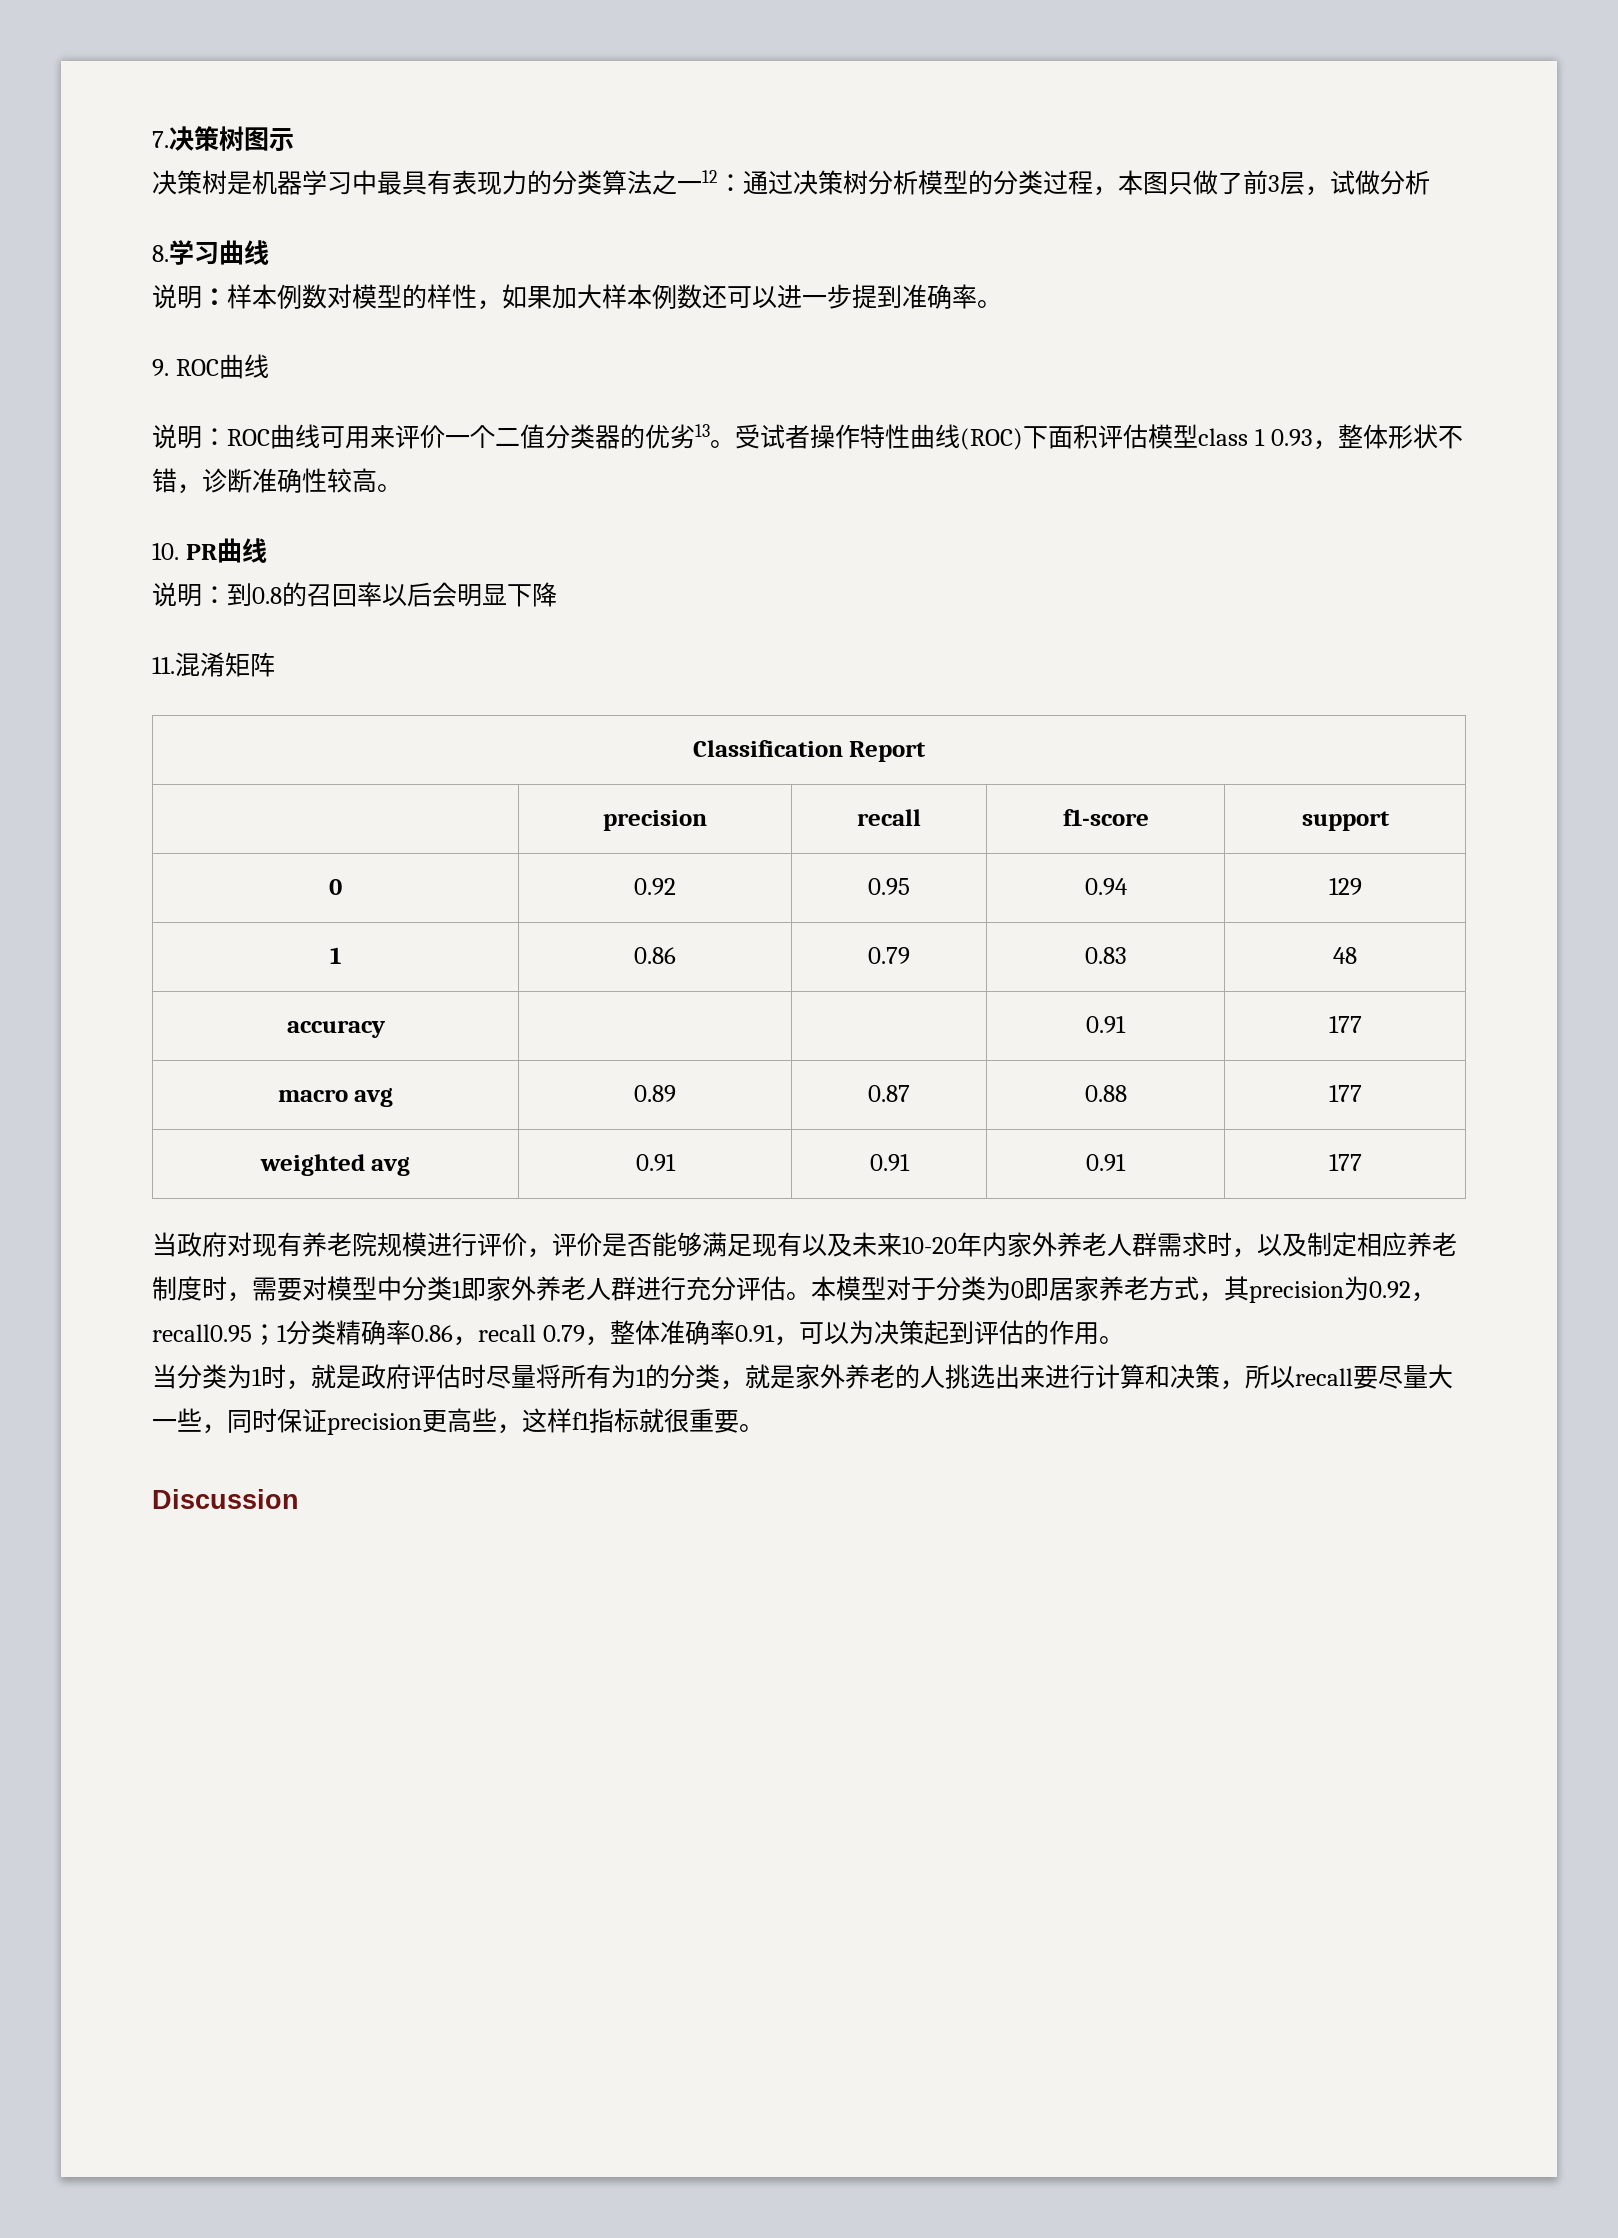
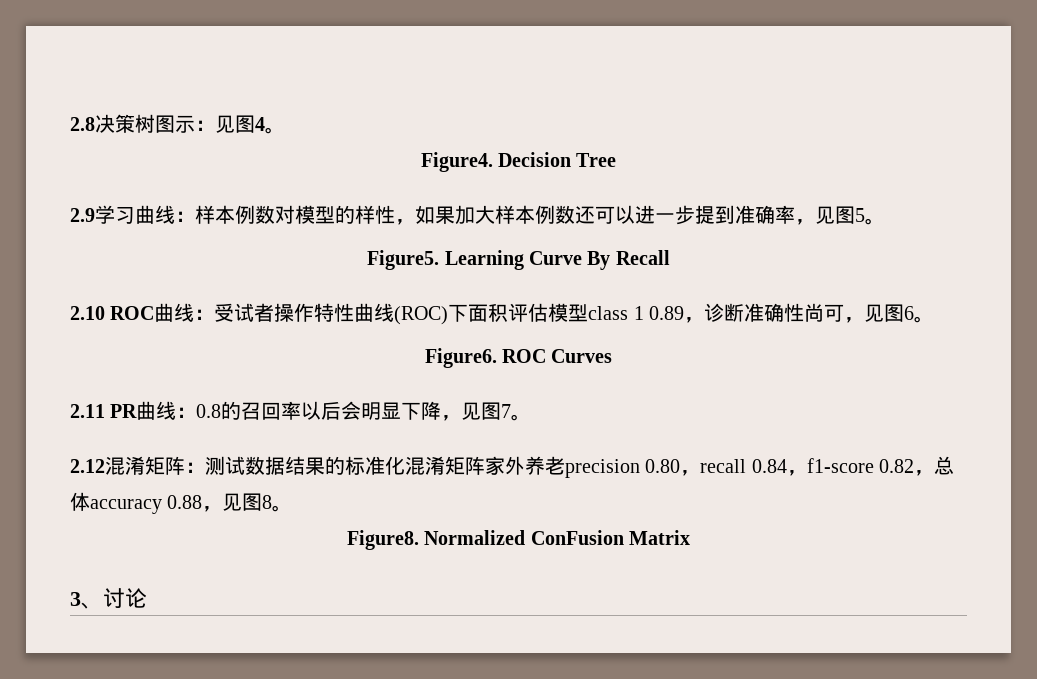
- 7.决策树图示
- 决策树是机器学习中最具有表现力的分类算法之一12：通过决策树分析模型的分类过程，本图只做了前3层，试做分析
- 8.学习曲线
- 说明：样本例数对模型的样性，如果加大样本例数还可以进一步提到准确率。
- 9. ROC曲线
- 说明：ROC曲线可用来评价一个二值分类器的优劣13。受试者操作特性曲线(ROC)下面积评估模型class 1 0.93，整体形状不错，诊断准确性较高。
- 10. PR曲线
- 说明：到0.8的召回率以后会明显下降
- 11.混淆矩阵
- Classification Report
- | precision | recall | f1-score | support
- 0 | 0.92 | 0.95 | 0.94 | 129
- 1 | 0.86 | 0.79 | 0.83 | 48
- accuracy | | | 0.91 | 177
- macro avg | 0.89 | 0.87 | 0.88 | 177
- weighted avg | 0.91 | 0.91 | 0.91 | 177
- 当政府对现有养老院规模进行评价，评价是否能够满足现有以及未来10-20年内家外养老人群需求时，以及制定相应养老制度时，需要对模型中分类1即家外养老人群进行充分评估。本模型对于分类为0即居家养老方式，其precision为0.92，recall0.95；1分类精确率0.86，recall 0.79，整体准确率0.91，可以为决策起到评估的作用。
- 当分类为1时，就是政府评估时尽量将所有为1的分类，就是家外养老的人挑选出来进行计算和决策，所以recall要尽量大一些，同时保证precision更高些，这样f1指标就很重要。
- Discussion
+ 2.8决策树图示：见图4。
+ Figure4. Decision Tree
+ 2.9学习曲线：样本例数对模型的样性，如果加大样本例数还可以进一步提到准确率，见图5。
+ Figure5. Learning Curve By Recall
+ 2.10 ROC曲线：受试者操作特性曲线(ROC)下面积评估模型class 1 0.89，诊断准确性尚可，见图6。
+ Figure6. ROC Curves
+ 2.11 PR曲线：0.8的召回率以后会明显下降，见图7。
+ 2.12混淆矩阵：测试数据结果的标准化混淆矩阵家外养老precision 0.80，recall 0.84，f1-score 0.82，总体accuracy 0.88，见图8。
+ Figure8. Normalized ConFusion Matrix
+ 3、讨论

